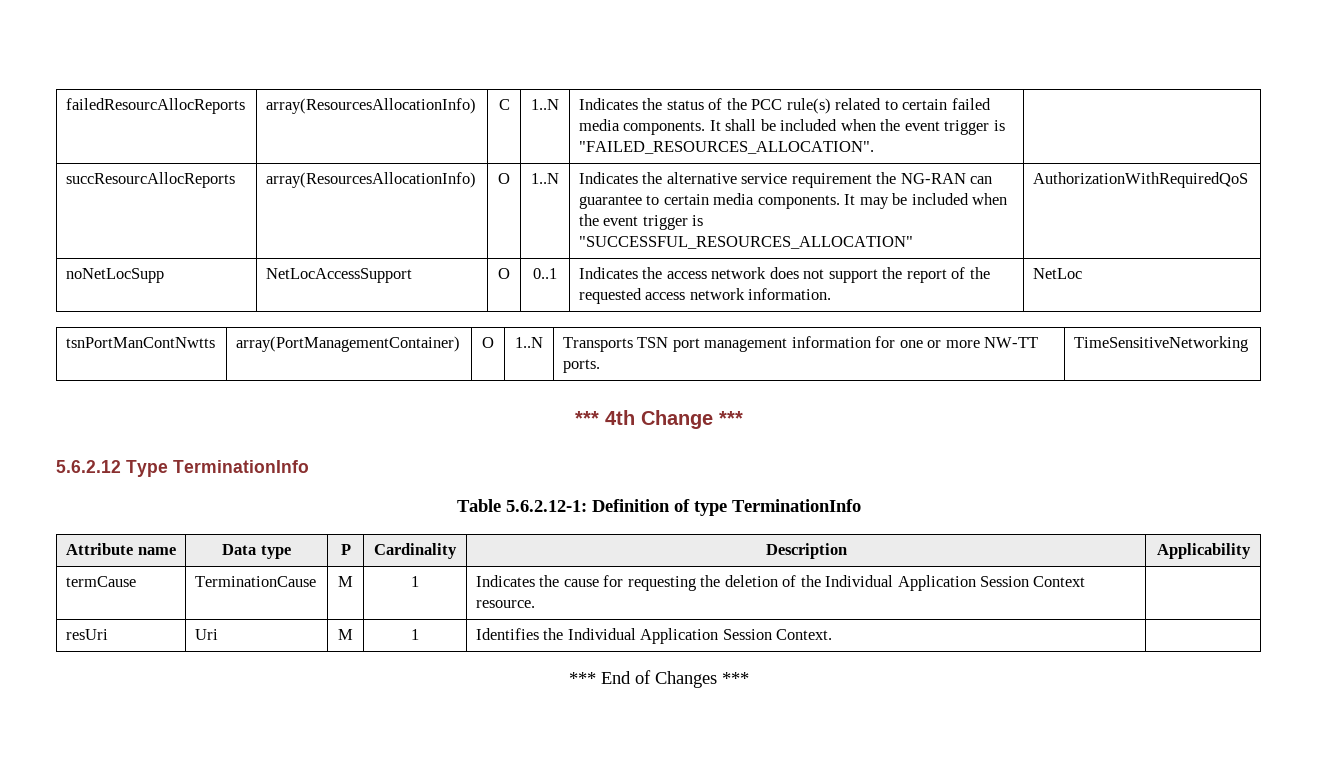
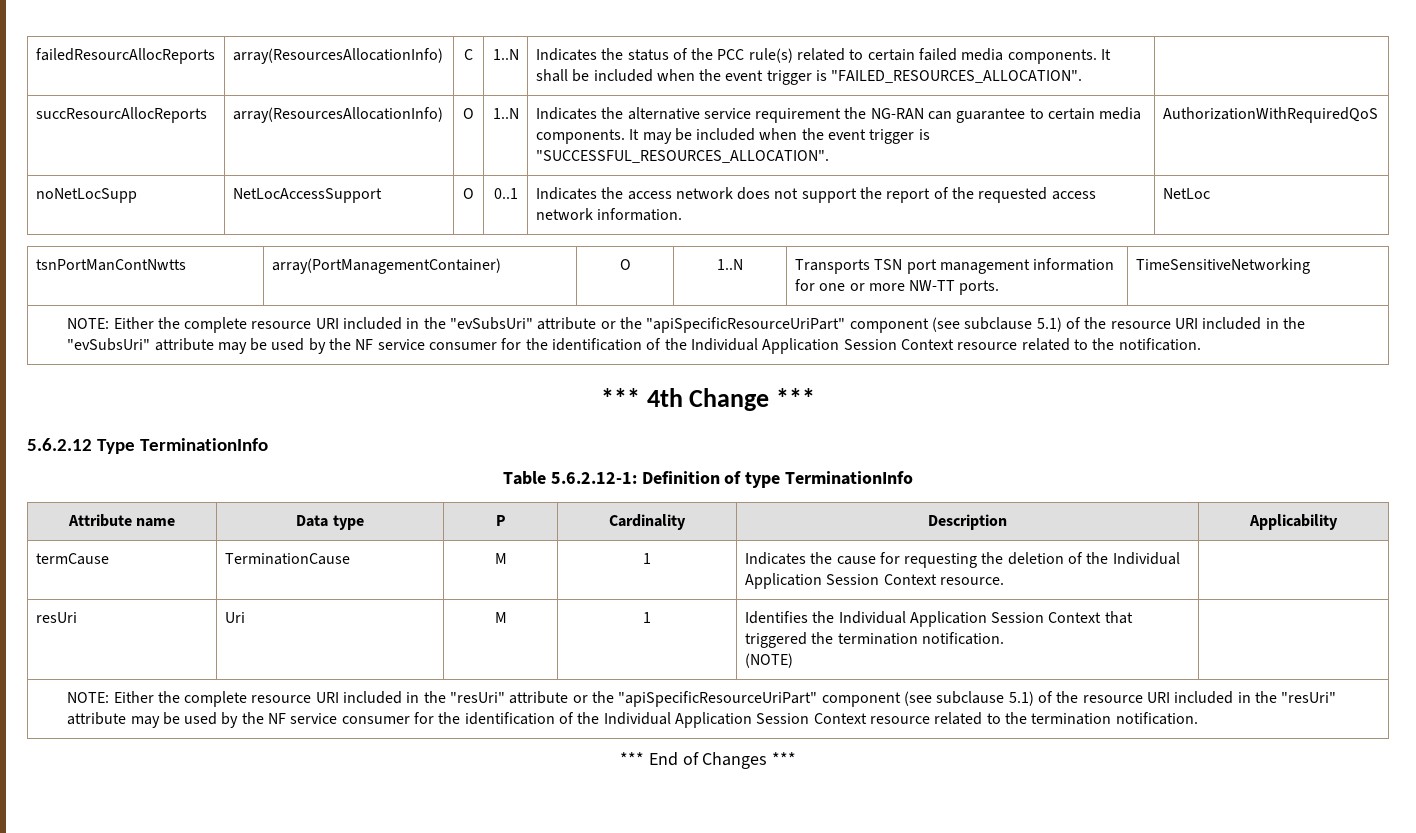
- succResourcAllocReports | array(ResourcesAllocationInfo) | O | 1..N | Indicates the alternative service requirement the NG-RAN can guarantee to certain media components. It may be included when the event trigger is "SUCCESSFUL_RESOURCES_ALLOCATION" | AuthorizationWithRequiredQoS
+ succResourcAllocReports | array(ResourcesAllocationInfo) | O | 1..N | Indicates the alternative service requirement the NG-RAN can guarantee to certain media components. It may be included when the event trigger is "SUCCESSFUL_RESOURCES_ALLOCATION". | AuthorizationWithRequiredQoS
+ NOTE: Either the complete resource URI included in the "evSubsUri" attribute or the "apiSpecificResourceUriPart" component (see subclause 5.1) of the resource URI included in the "evSubsUri" attribute may be used by the NF service consumer for the identification of the Individual Application Session Context resource related to the notification.
- resUri | Uri | M | 1 | Identifies the Individual Application Session Context. |
+ resUri | Uri | M | 1 | Identifies the Individual Application Session Context that triggered the termination notification.
+ (NOTE) |
+ NOTE: Either the complete resource URI included in the "resUri" attribute or the "apiSpecificResourceUriPart" component (see subclause 5.1) of the resource URI included in the "resUri" attribute may be used by the NF service consumer for the identification of the Individual Application Session Context resource related to the termination notification.

